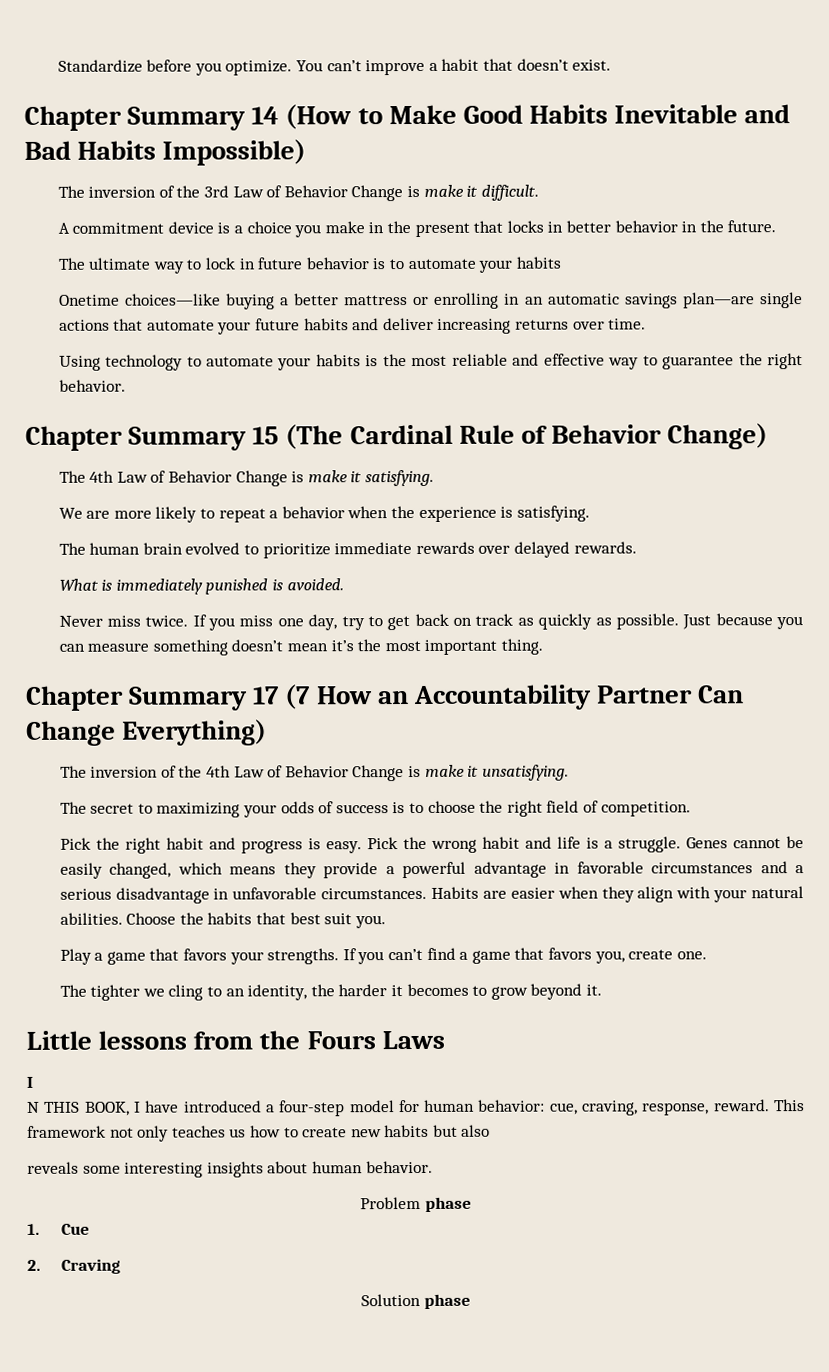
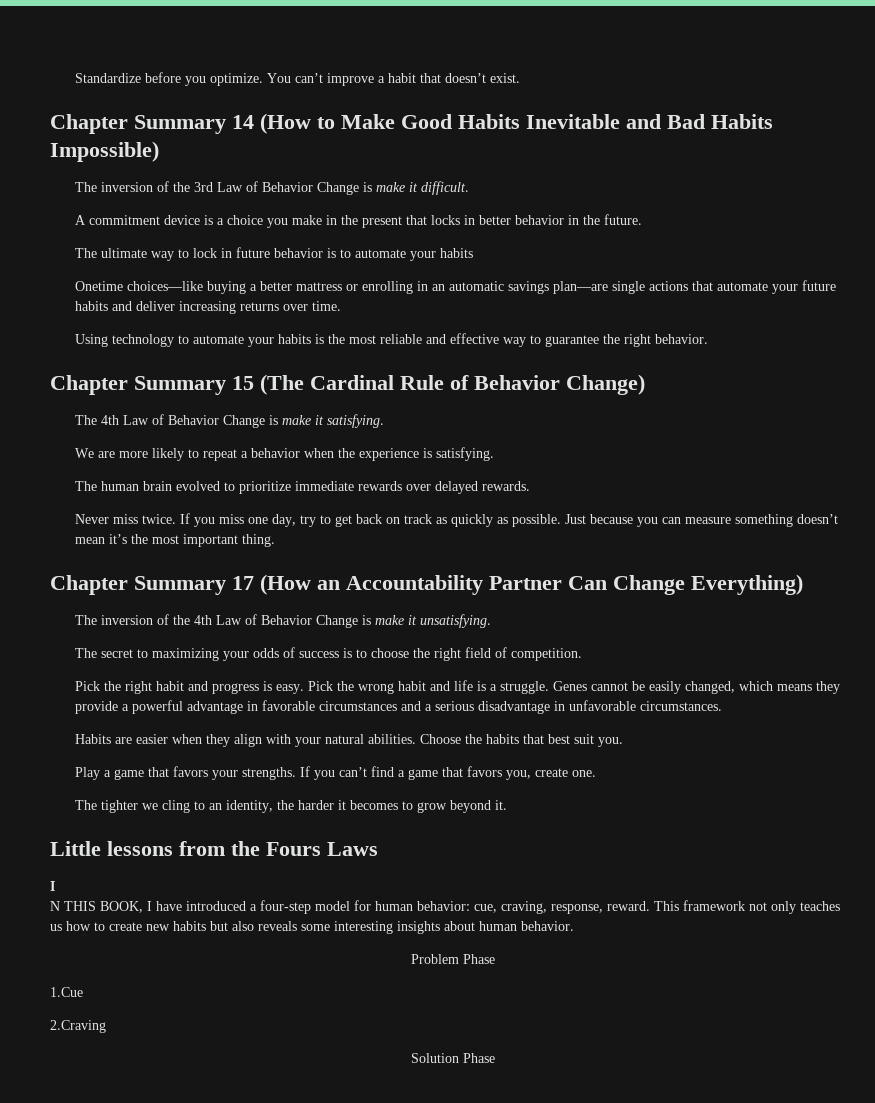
- What is immediately punished is avoided.
- Chapter Summary 17 (7 How an Accountability Partner Can Change Everything)
+ Chapter Summary 17 (How an Accountability Partner Can Change Everything)
- Genes cannot be easily changed, which means they provide a powerful advantage in favorable circumstances and a serious disadvantage in unfavorable circumstances. Habits are easier when they align with your natural abilities.
+ Genes cannot be easily changed, which means they provide a powerful advantage in favorable circumstances and a serious disadvantage in unfavorable circumstances.
+ Habits are easier when they align with your natural abilities.
- This framework not only teaches us how to create new habits but also
- reveals some interesting insights about human behavior.
+ This framework not only teaches us how to create new habits but also reveals some interesting insights about human behavior.
- Problem phase
- 1. Cue
- 2. Craving
+ Problem Phase
+ 1.Cue
+ 2.Craving
- Solution phase
+ Solution Phase

